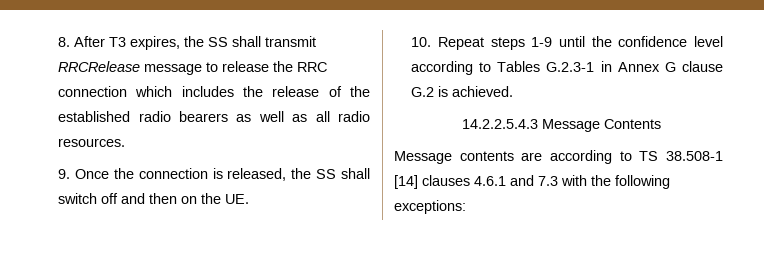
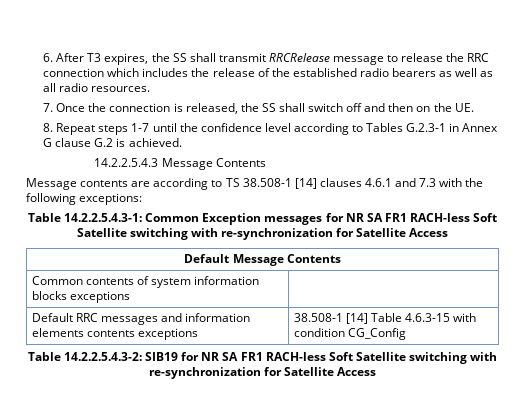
- 8. After T3 expires, the SS shall transmit RRCRelease message to release the RRC connection which includes the release of the established radio bearers as well as all radio resources.
+ 6. After T3 expires, the SS shall transmit RRCRelease message to release the RRC connection which includes the release of the established radio bearers as well as all radio resources.
- 9. Once the connection is released, the SS shall switch off and then on the UE.
+ 7. Once the connection is released, the SS shall switch off and then on the UE.
- 10. Repeat steps 1-9 until the confidence level according to Tables G.2.3-1 in Annex G clause G.2 is achieved.
+ 8. Repeat steps 1-7 until the confidence level according to Tables G.2.3-1 in Annex G clause G.2 is achieved.
+ Table 14.2.2.5.4.3-1: Common Exception messages for NR SA FR1 RACH-less Soft Satellite switching with re-synchronization for Satellite Access
+ Default Message Contents
+ Common contents of system information blocks exceptions |
+ Default RRC messages and information elements contents exceptions | 38.508-1 [14] Table 4.6.3-15 with condition CG_Config
+ Table 14.2.2.5.4.3-2: SIB19 for NR SA FR1 RACH-less Soft Satellite switching with re-synchronization for Satellite Access

